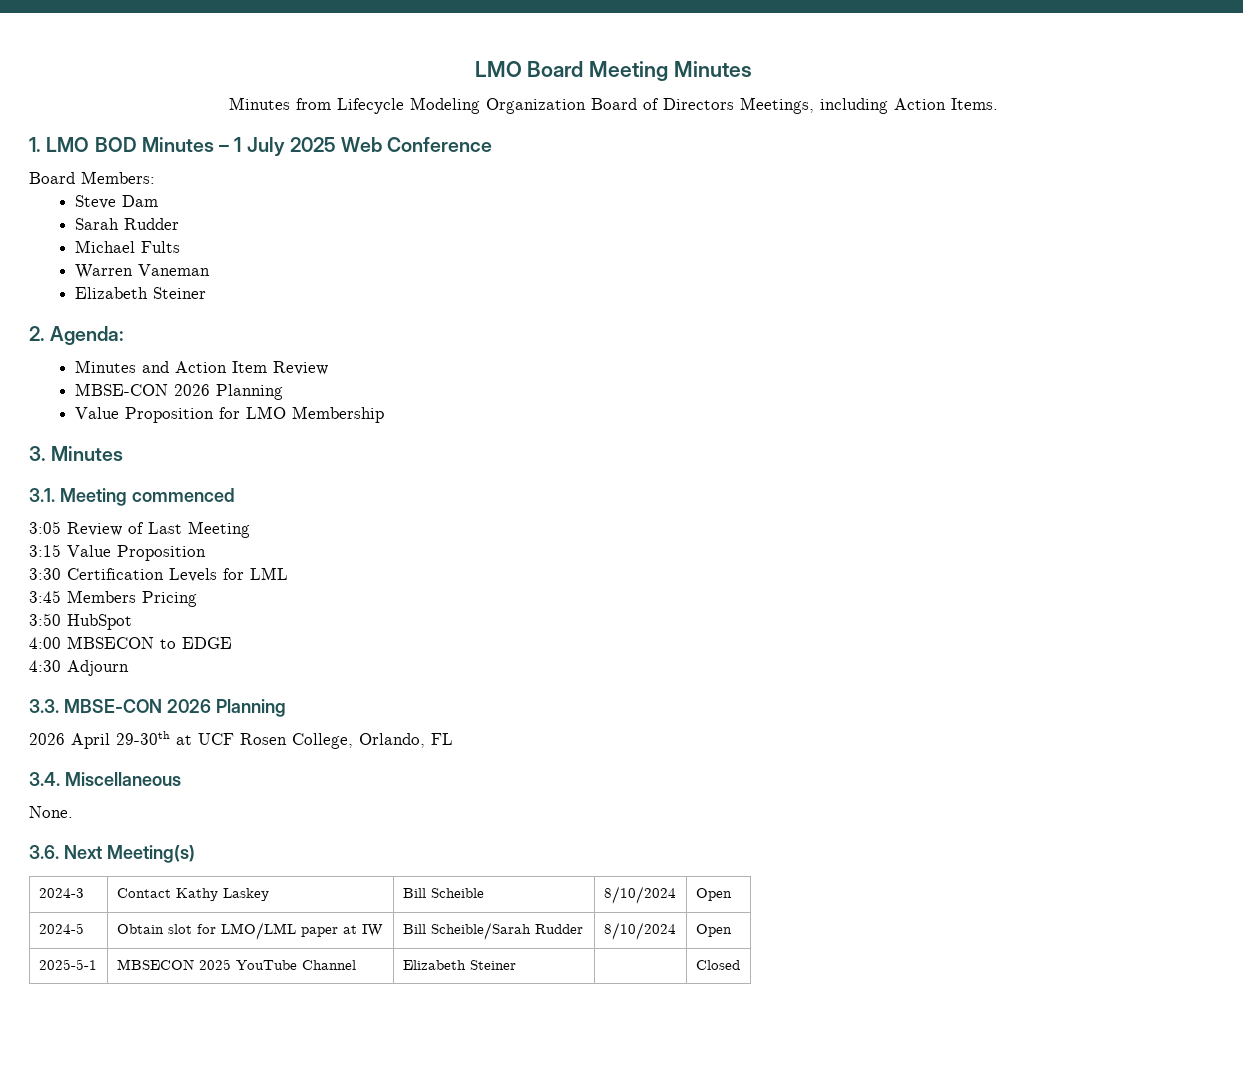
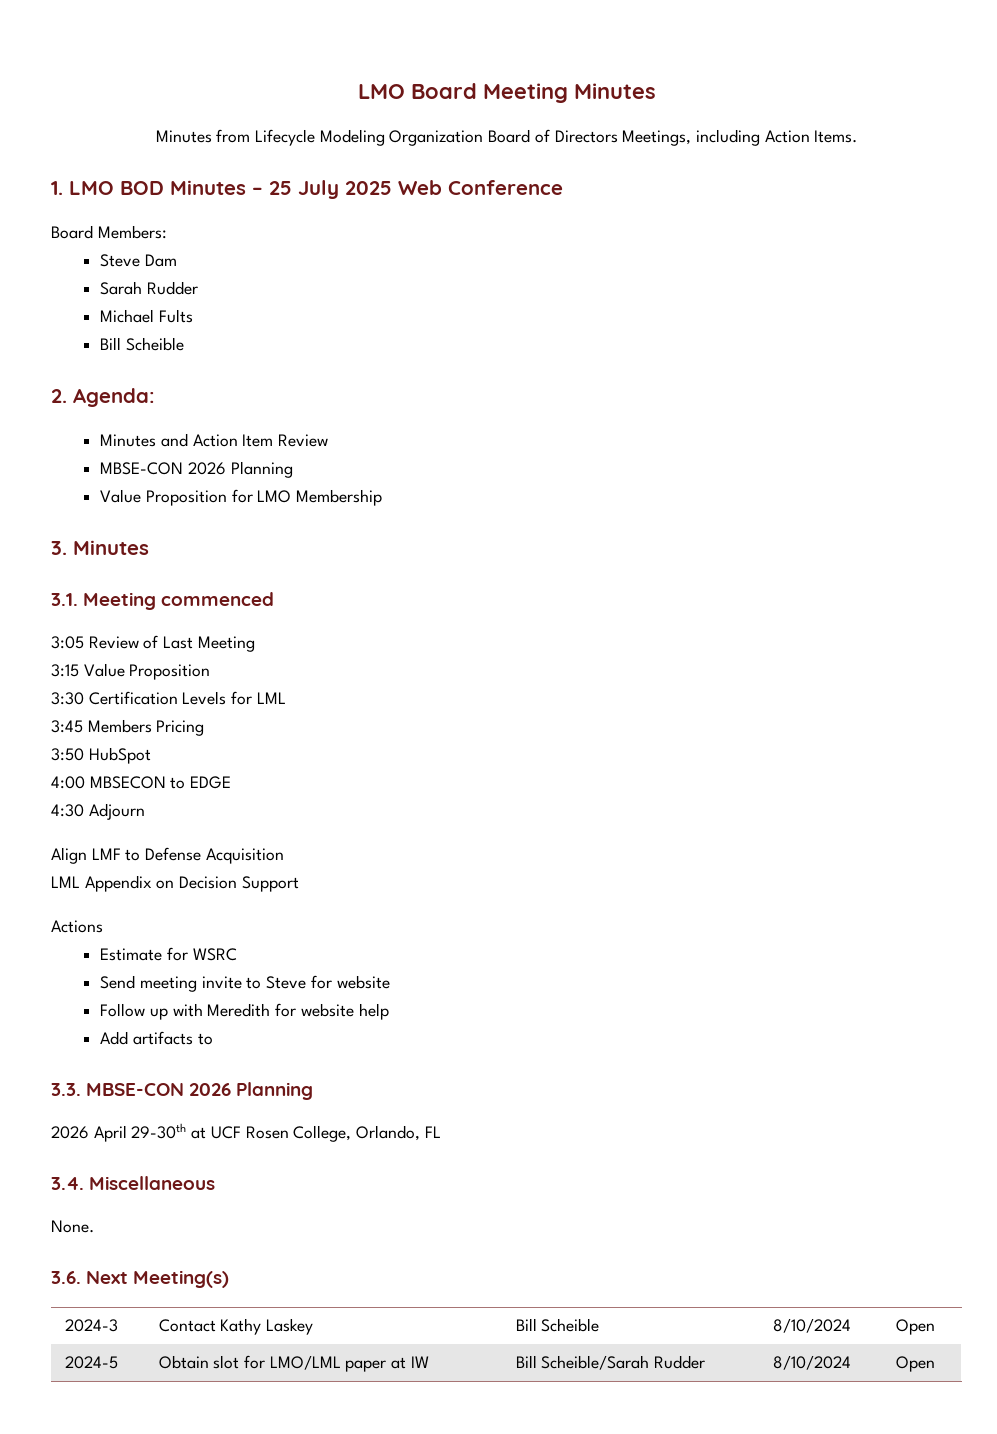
- 1. LMO BOD Minutes – 1 July 2025 Web Conference
+ 1. LMO BOD Minutes – 25 July 2025 Web Conference
  Michael Fults
- Warren Vaneman
- Elizabeth Steiner
+ Bill Scheible
+ Align LMF to Defense Acquisition
+ LML Appendix on Decision Support
+ Actions
+ Estimate for WSRC
+ Send meeting invite to Steve for website
+ Follow up with Meredith for website help
+ Add artifacts to
- 2025-5-1 | MBSECON 2025 YouTube Channel | Elizabeth Steiner | | Closed

